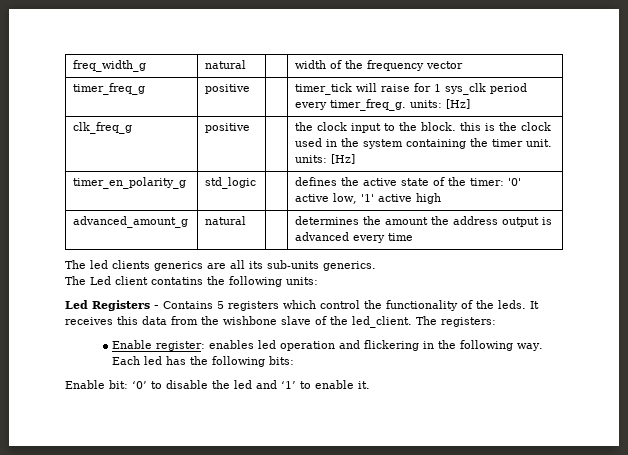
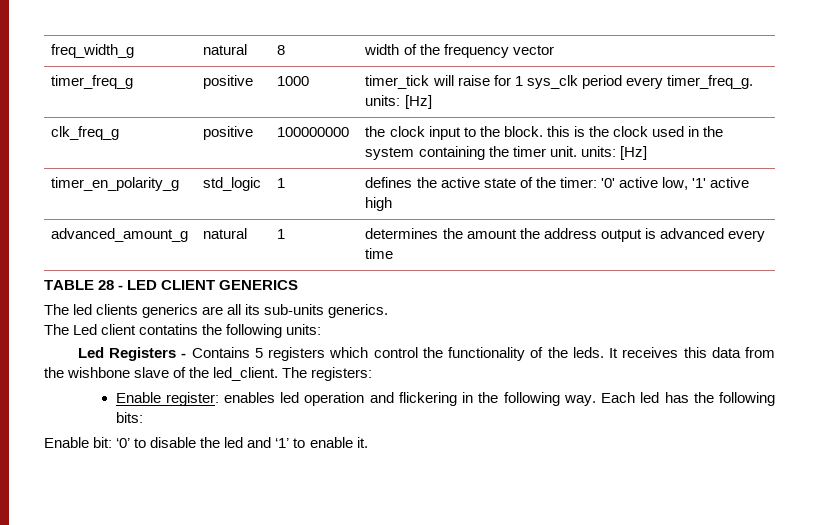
- freq_width_g | natural | | width of the frequency vector
+ freq_width_g | natural | 8 | width of the frequency vector
- timer_freq_g | positive | | timer_tick will raise for 1 sys_clk period every timer_freq_g. units: [Hz]
+ timer_freq_g | positive | 1000 | timer_tick will raise for 1 sys_clk period every timer_freq_g. units: [Hz]
- clk_freq_g | positive | | the clock input to the block. this is the clock used in the system containing the timer unit. units: [Hz]
+ clk_freq_g | positive | 100000000 | the clock input to the block. this is the clock used in the system containing the timer unit. units: [Hz]
- timer_en_polarity_g | std_logic | | defines the active state of the timer: '0' active low, '1' active high
+ timer_en_polarity_g | std_logic | 1 | defines the active state of the timer: '0' active low, '1' active high
- advanced_amount_g | natural | | determines the amount the address output is advanced every time
+ advanced_amount_g | natural | 1 | determines the amount the address output is advanced every time
+ TABLE 28 - LED CLIENT GENERICS

